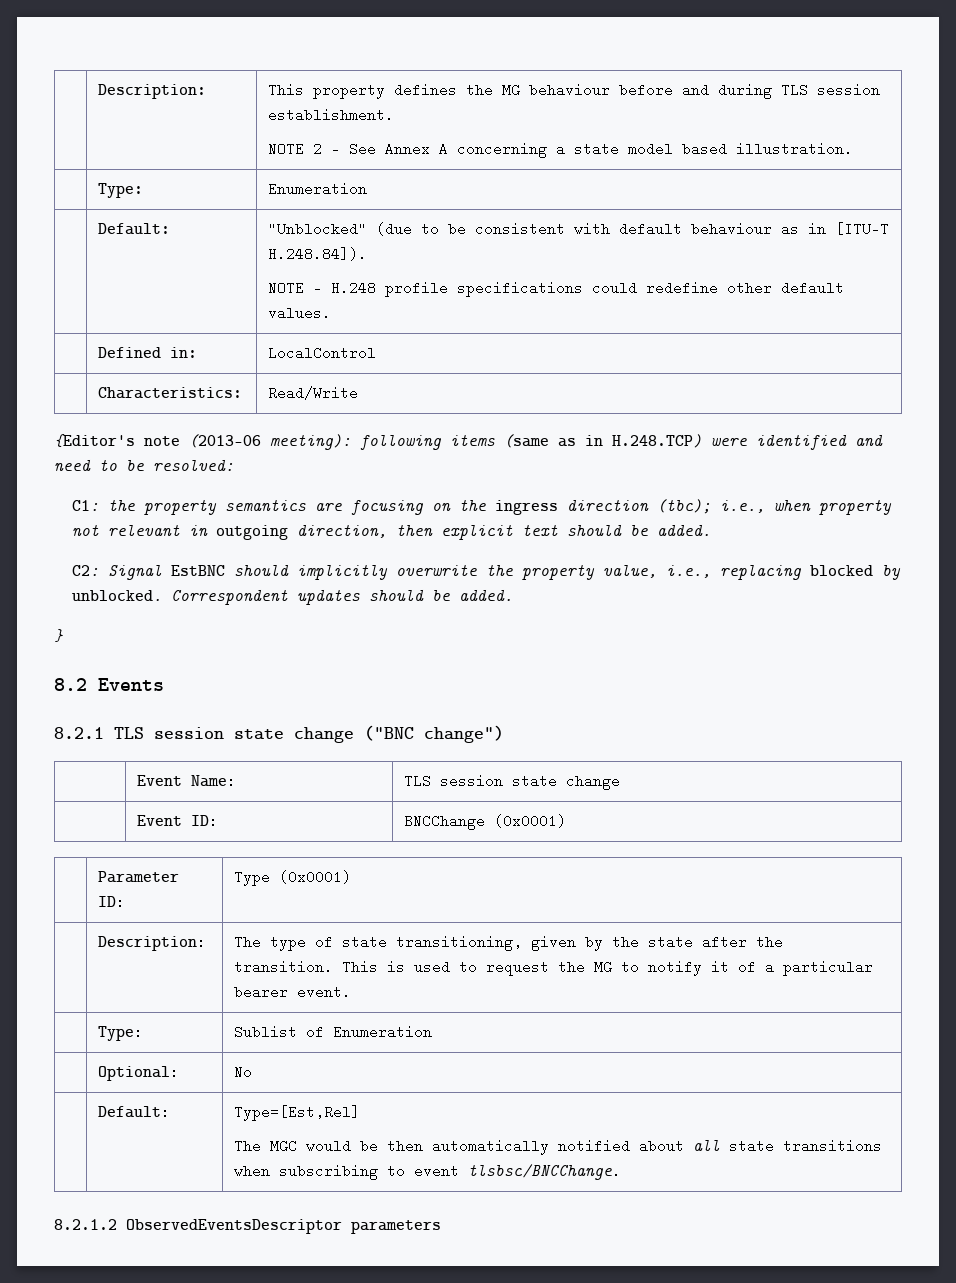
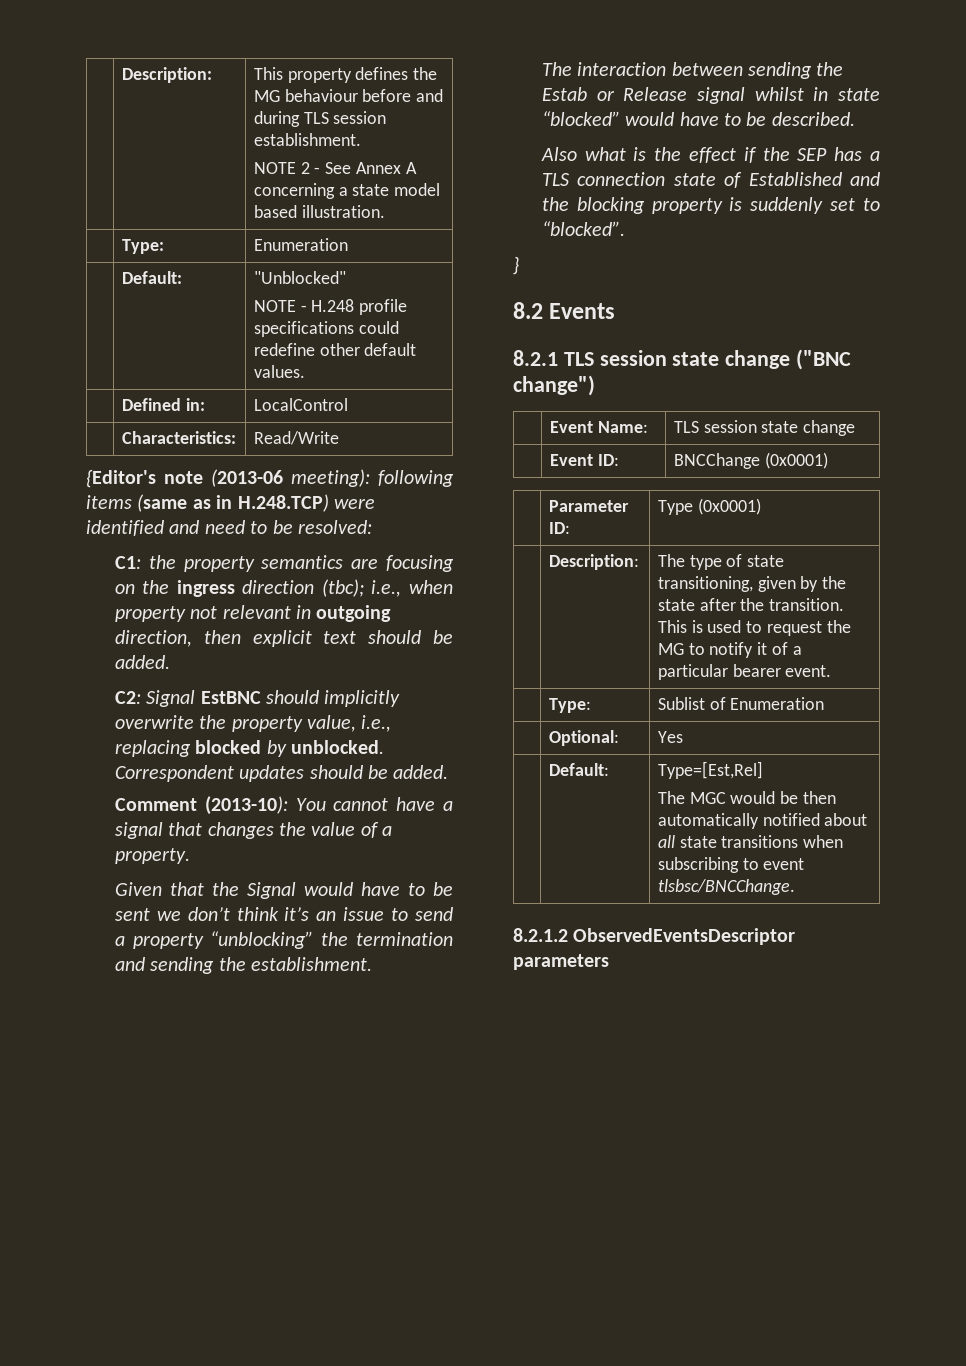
- | Default: | "Unblocked" (due to be consistent with default behaviour as in [ITU-T H.248.84]).
+ | Default: | "Unblocked"
+ Comment (2013-10): You cannot have a signal that changes the value of a property.
+ Given that the Signal would have to be sent we don’t think it’s an issue to send a property “unblocking” the termination and sending the establishment.
+ The interaction between sending the Estab or Release signal whilst in state “blocked” would have to be described.
+ Also what is the effect if the SEP has a TLS connection state of Established and the blocking property is suddenly set to “blocked”.
- | Optional: | No
+ | Optional: | Yes

